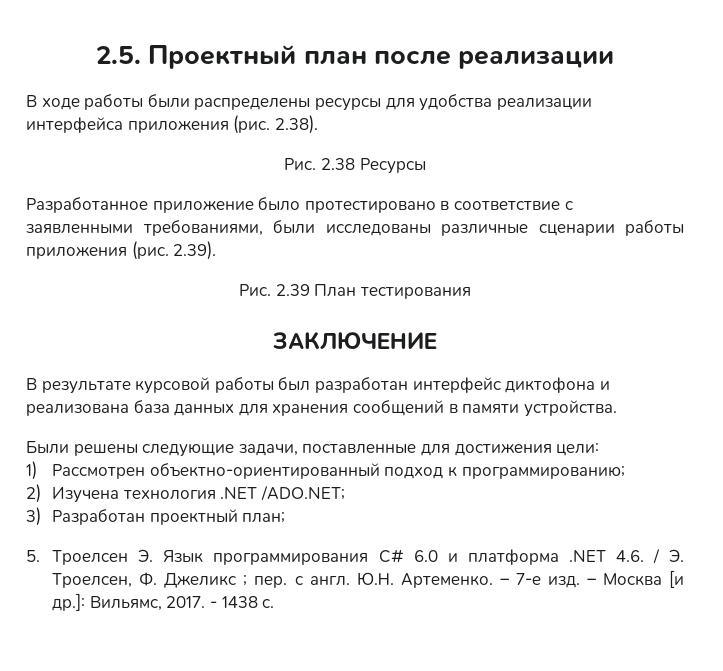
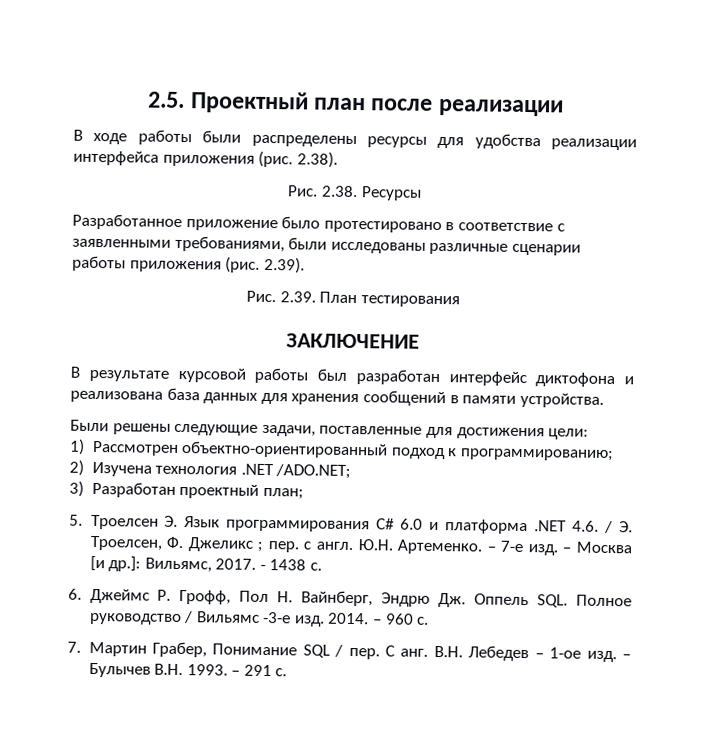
- Рис. 2.38 Ресурсы
+ Рис. 2.38. Ресурсы
- Рис. 2.39 План тестирования
+ Рис. 2.39. План тестирования
+ 6. Джеймс Р. Грофф, Пол Н. Вайнберг, Эндрю Дж. Оппель SQL. Полное руководство / Вильямс -3-е изд. 2014. – 960 с.
+ 7. Мартин Грабер, Понимание SQL / пер. С анг. В.Н. Лебедев – 1-ое изд. – Булычев В.Н. 1993. – 291 с.

